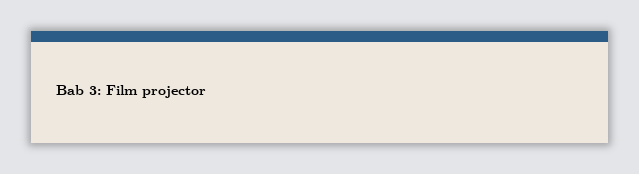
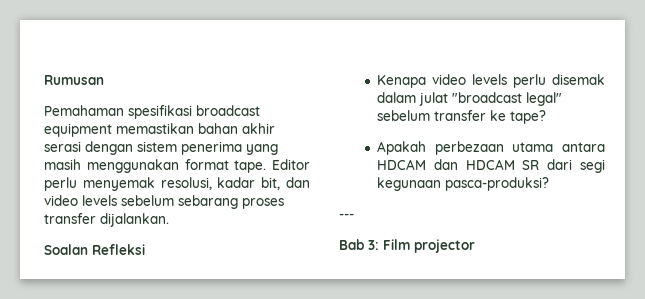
+ Rumusan
+ Pemahaman spesifikasi broadcast equipment memastikan bahan akhir serasi dengan sistem penerima yang masih menggunakan format tape. Editor perlu menyemak resolusi, kadar bit, dan video levels sebelum sebarang proses transfer dijalankan.
+ Soalan Refleksi
+ Kenapa video levels perlu disemak dalam julat "broadcast legal" sebelum transfer ke tape?
+ Apakah perbezaan utama antara HDCAM dan HDCAM SR dari segi kegunaan pasca-produksi?
+ ---

